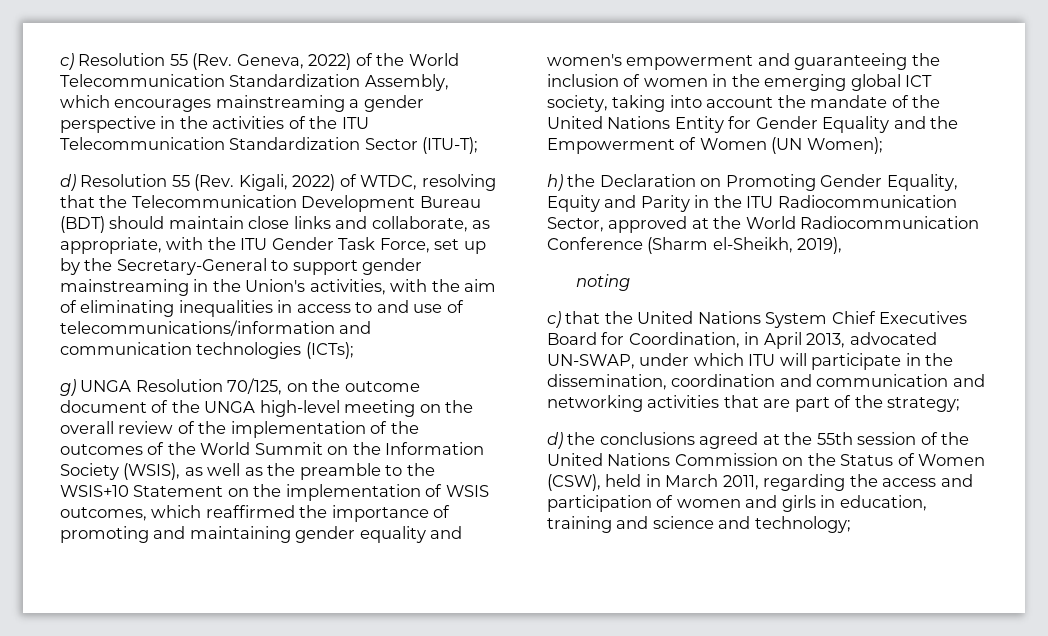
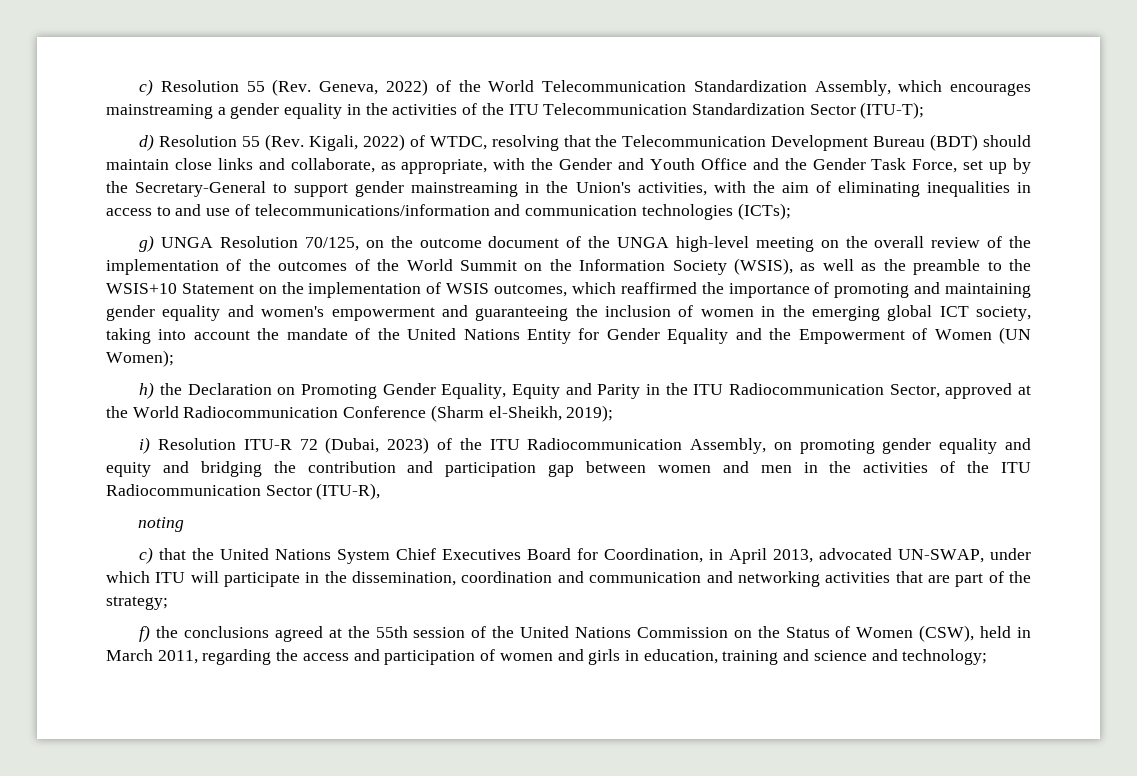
- c) Resolution 55 (Rev. Geneva, 2022) of the World Telecommunication Standardization Assembly, which encourages mainstreaming a gender perspective in the activities of the ITU Telecommunication Standardization Sector (ITU-T);
+ c) Resolution 55 (Rev. Geneva, 2022) of the World Telecommunication Standardization Assembly, which encourages mainstreaming a gender equality in the activities of the ITU Telecommunication Standardization Sector (ITU-T);
- d) Resolution 55 (Rev. Kigali, 2022) of WTDC, resolving that the Telecommunication Development Bureau (BDT) should maintain close links and collaborate, as appropriate, with the ITU Gender Task Force, set up by the Secretary-General to support gender mainstreaming in the Union's activities, with the aim of eliminating inequalities in access to and use of telecommunications/information and communication technologies (ICTs);
+ d) Resolution 55 (Rev. Kigali, 2022) of WTDC, resolving that the Telecommunication Development Bureau (BDT) should maintain close links and collaborate, as appropriate, with the Gender and Youth Office and the Gender Task Force, set up by the Secretary-General to support gender mainstreaming in the Union's activities, with the aim of eliminating inequalities in access to and use of telecommunications/information and communication technologies (ICTs);
- h) the Declaration on Promoting Gender Equality, Equity and Parity in the ITU Radiocommunication Sector, approved at the World Radiocommunication Conference (Sharm el-Sheikh, 2019),
+ h) the Declaration on Promoting Gender Equality, Equity and Parity in the ITU Radiocommunication Sector, approved at the World Radiocommunication Conference (Sharm el-Sheikh, 2019);
+ i) Resolution ITU-R 72 (Dubai, 2023) of the ITU Radiocommunication Assembly, on promoting gender equality and equity and bridging the contribution and participation gap between women and men in the activities of the ITU Radiocommunication Sector (ITU-R),
- d) the conclusions agreed at the 55th session of the United Nations Commission on the Status of Women (CSW), held in March 2011, regarding the access and participation of women and girls in education, training and science and technology;
+ f) the conclusions agreed at the 55th session of the United Nations Commission on the Status of Women (CSW), held in March 2011, regarding the access and participation of women and girls in education, training and science and technology;

